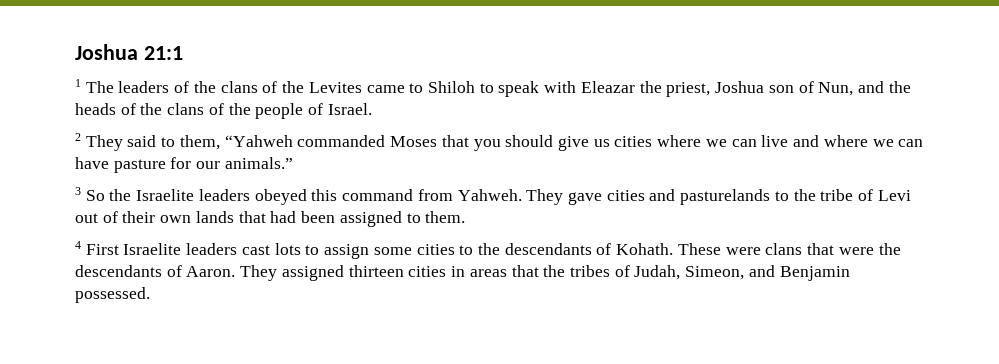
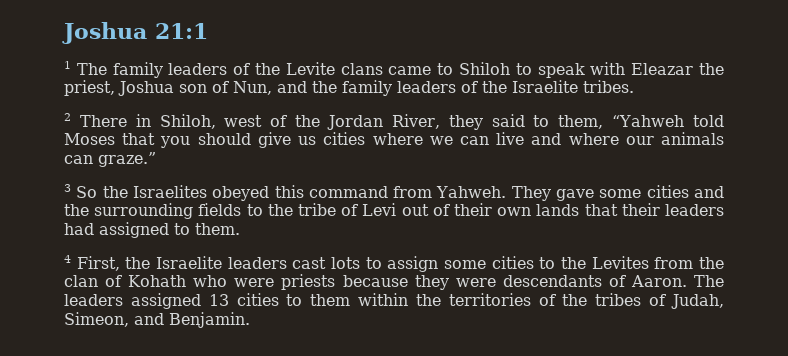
- 1 The leaders of the clans of the Levites came to Shiloh to speak with Eleazar the priest, Joshua son of Nun, and the heads of the clans of the people of Israel.
- 2 They said to them, “Yahweh commanded Moses that you should give us cities where we can live and where we can have pasture for our animals.”
+ 1 The family leaders of the Levite clans came to Shiloh to speak with Eleazar the priest, Joshua son of Nun, and the family leaders of the Israelite tribes.
+ 2 There in Shiloh, west of the Jordan River, they said to them, “Yahweh told Moses that you should give us cities where we can live and where our animals can graze.”
- 3 So the Israelite leaders obeyed this command from Yahweh.
+ 3 So the Israelites obeyed this command from Yahweh.
- They gave cities and pasturelands to the tribe of Levi out of their own lands that had been assigned to them.
+ They gave some cities and the surrounding fields to the tribe of Levi out of their own lands that their leaders had assigned to them.
- 4 First Israelite leaders cast lots to assign some cities to the descendants of Kohath. These were clans that were the descendants of Aaron. They assigned thirteen cities in areas that the tribes of Judah, Simeon, and Benjamin possessed.
+ 4 First, the Israelite leaders cast lots to assign some cities to the Levites from the clan of Kohath who were priests because they were descendants of Aaron. The leaders assigned 13 cities to them within the territories of the tribes of Judah, Simeon, and Benjamin.

